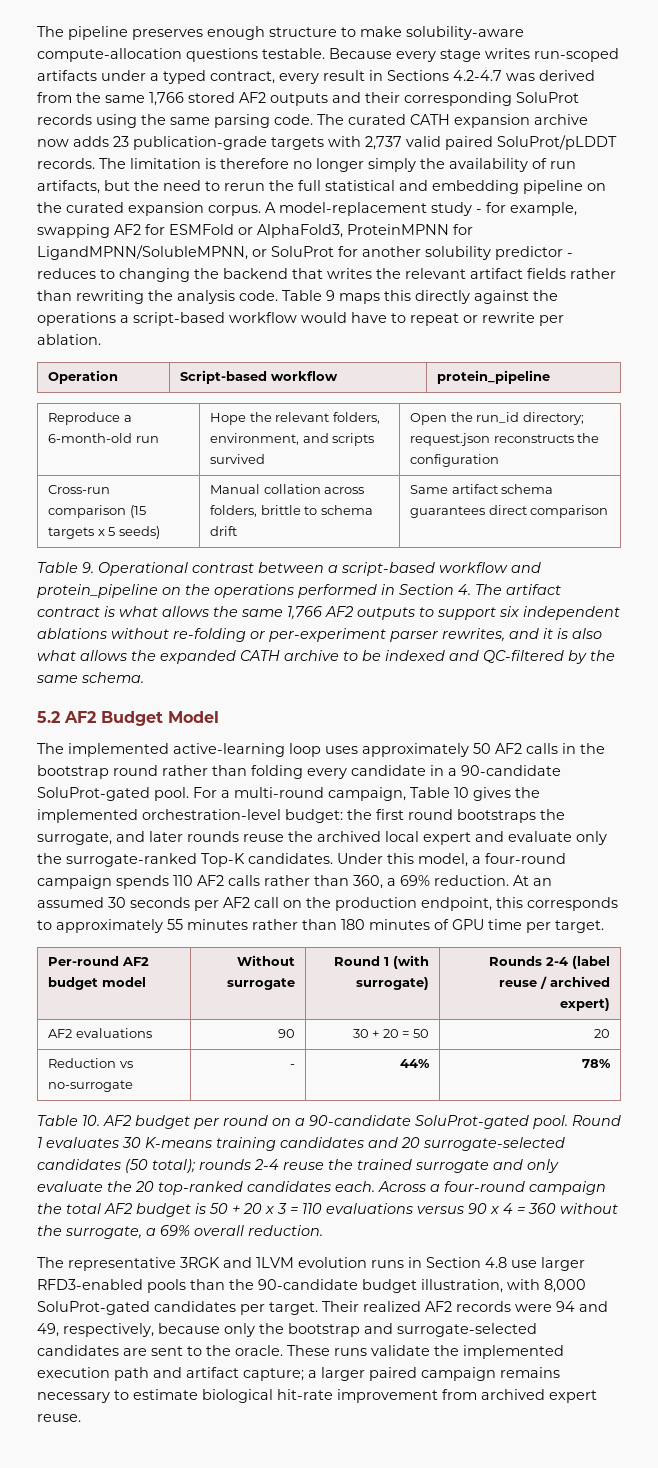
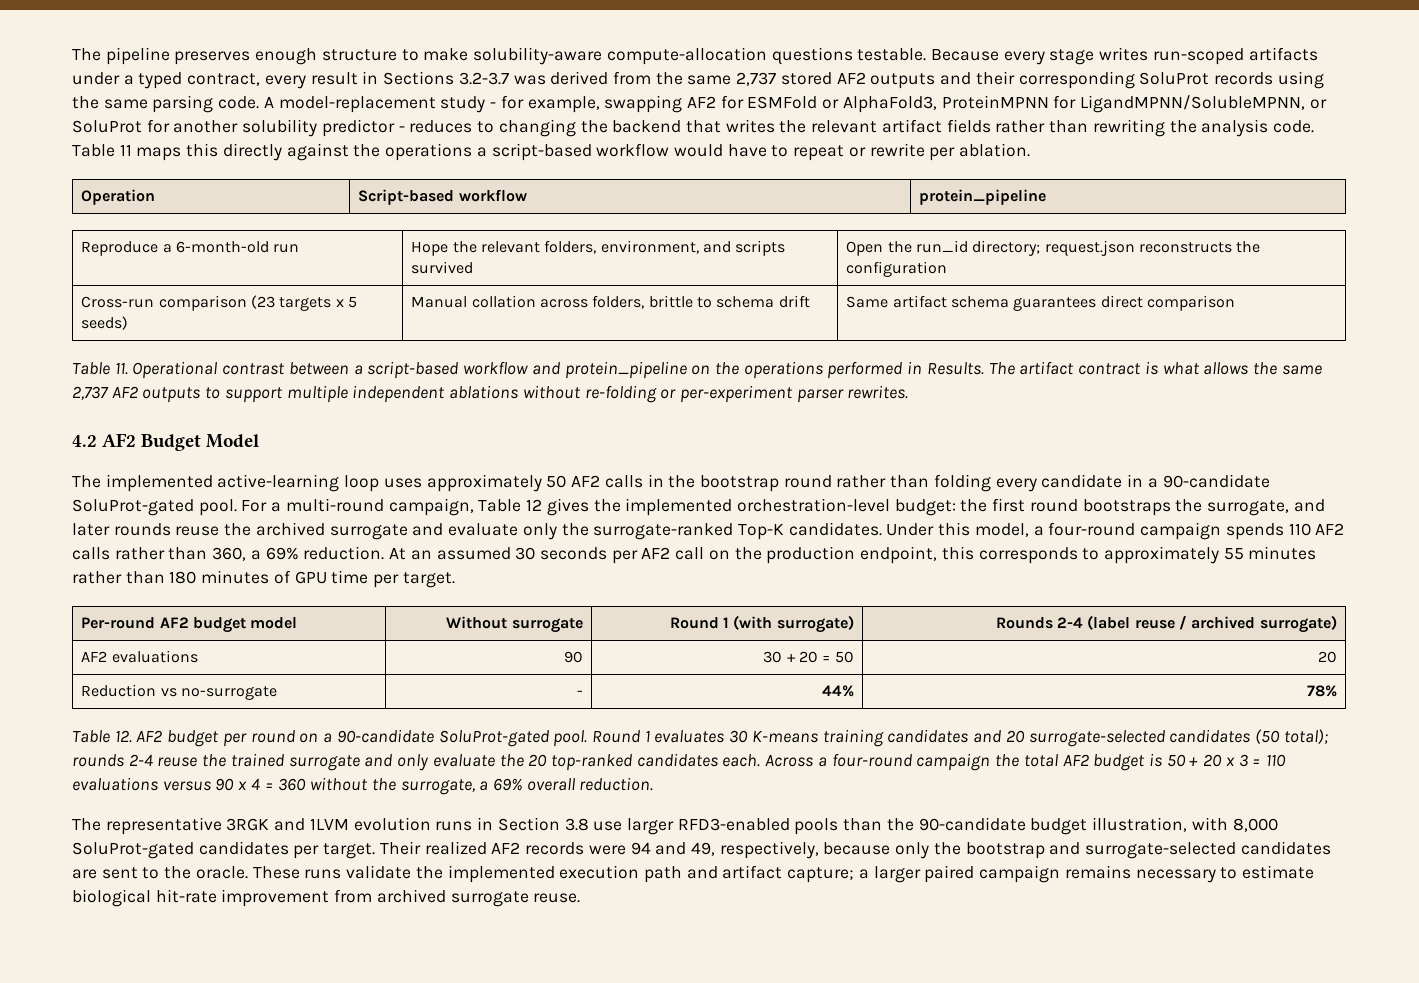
- Because every stage writes run-scoped artifacts under a typed contract, every result in Sections 4.2-4.7 was derived from the same 1,766 stored AF2 outputs and their corresponding SoluProt records using the same parsing code.
+ Because every stage writes run-scoped artifacts under a typed contract, every result in Sections 3.2-3.7 was derived from the same 2,737 stored AF2 outputs and their corresponding SoluProt records using the same parsing code.
- The curated CATH expansion archive now adds 23 publication-grade targets with 2,737 valid paired SoluProt/pLDDT records. The limitation is therefore no longer simply the availability of run artifacts, but the need to rerun the full statistical and embedding pipeline on the curated expansion corpus.
- Table 9 maps this directly against the operations a script-based workflow would have to repeat or rewrite per ablation.
+ Table 11 maps this directly against the operations a script-based workflow would have to repeat or rewrite per ablation.
- Cross-run comparison (15 targets x 5 seeds) | Manual collation across folders, brittle to schema drift | Same artifact schema guarantees direct comparison
+ Cross-run comparison (23 targets x 5 seeds) | Manual collation across folders, brittle to schema drift | Same artifact schema guarantees direct comparison
- Table 9. Operational contrast between a script-based workflow and protein_pipeline on the operations performed in Section 4. The artifact contract is what allows the same 1,766 AF2 outputs to support six independent ablations without re-folding or per-experiment parser rewrites, and it is also what allows the expanded CATH archive to be indexed and QC-filtered by the same schema.
- 5.2 AF2 Budget Model
+ Table 11. Operational contrast between a script-based workflow and protein_pipeline on the operations performed in Results. The artifact contract is what allows the same 2,737 AF2 outputs to support multiple independent ablations without re-folding or per-experiment parser rewrites.
+ 4.2 AF2 Budget Model
- For a multi-round campaign, Table 10 gives the implemented orchestration-level budget: the first round bootstraps the surrogate, and later rounds reuse the archived local expert and evaluate only the surrogate-ranked Top-K candidates.
+ For a multi-round campaign, Table 12 gives the implemented orchestration-level budget: the first round bootstraps the surrogate, and later rounds reuse the archived surrogate and evaluate only the surrogate-ranked Top-K candidates.
- Per-round AF2 budget model | Without surrogate | Round 1 (with surrogate) | Rounds 2-4 (label reuse / archived expert)
+ Per-round AF2 budget model | Without surrogate | Round 1 (with surrogate) | Rounds 2-4 (label reuse / archived surrogate)
- Table 10. AF2 budget per round on a 90-candidate SoluProt-gated pool.
+ Table 12. AF2 budget per round on a 90-candidate SoluProt-gated pool.
- The representative 3RGK and 1LVM evolution runs in Section 4.8 use larger RFD3-enabled pools than the 90-candidate budget illustration, with 8,000 SoluProt-gated candidates per target.
+ The representative 3RGK and 1LVM evolution runs in Section 3.8 use larger RFD3-enabled pools than the 90-candidate budget illustration, with 8,000 SoluProt-gated candidates per target.
- These runs validate the implemented execution path and artifact capture; a larger paired campaign remains necessary to estimate biological hit-rate improvement from archived expert reuse.
+ These runs validate the implemented execution path and artifact capture; a larger paired campaign remains necessary to estimate biological hit-rate improvement from archived surrogate reuse.

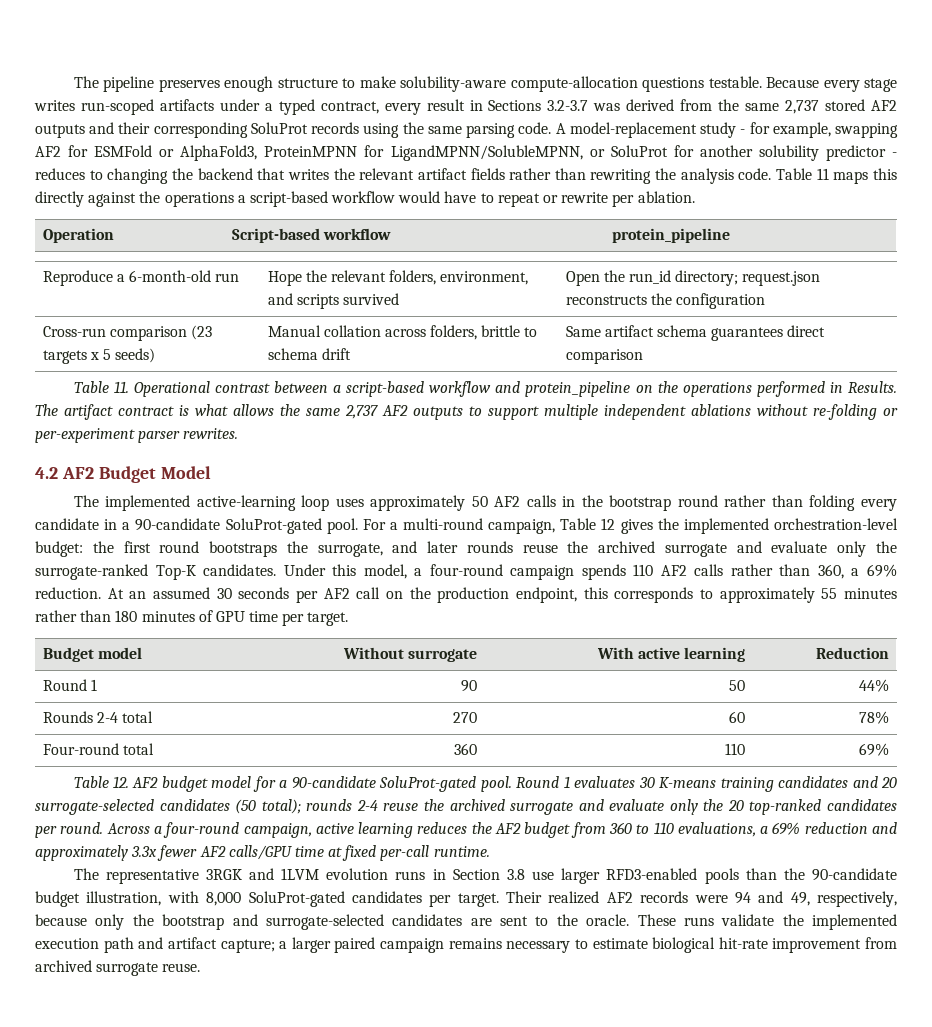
- Per-round AF2 budget model | Without surrogate | Round 1 (with surrogate) | Rounds 2-4 (label reuse / archived surrogate)
- AF2 evaluations | 90 | 30 + 20 = 50 | 20
- Reduction vs no-surrogate | - | 44% | 78%
+ Budget model | Without surrogate | With active learning | Reduction
+ Round 1 | 90 | 50 | 44%
+ Rounds 2-4 total | 270 | 60 | 78%
+ Four-round total | 360 | 110 | 69%
- Table 12. AF2 budget per round on a 90-candidate SoluProt-gated pool.
+ Table 12. AF2 budget model for a 90-candidate SoluProt-gated pool.
- Round 1 evaluates 30 K-means training candidates and 20 surrogate-selected candidates (50 total); rounds 2-4 reuse the trained surrogate and only evaluate the 20 top-ranked candidates each.
+ Round 1 evaluates 30 K-means training candidates and 20 surrogate-selected candidates (50 total); rounds 2-4 reuse the archived surrogate and evaluate only the 20 top-ranked candidates per round.
- Across a four-round campaign the total AF2 budget is 50 + 20 x 3 = 110 evaluations versus 90 x 4 = 360 without the surrogate, a 69% overall reduction.
+ Across a four-round campaign, active learning reduces the AF2 budget from 360 to 110 evaluations, a 69% reduction and approximately 3.3x fewer AF2 calls/GPU time at fixed per-call runtime.

